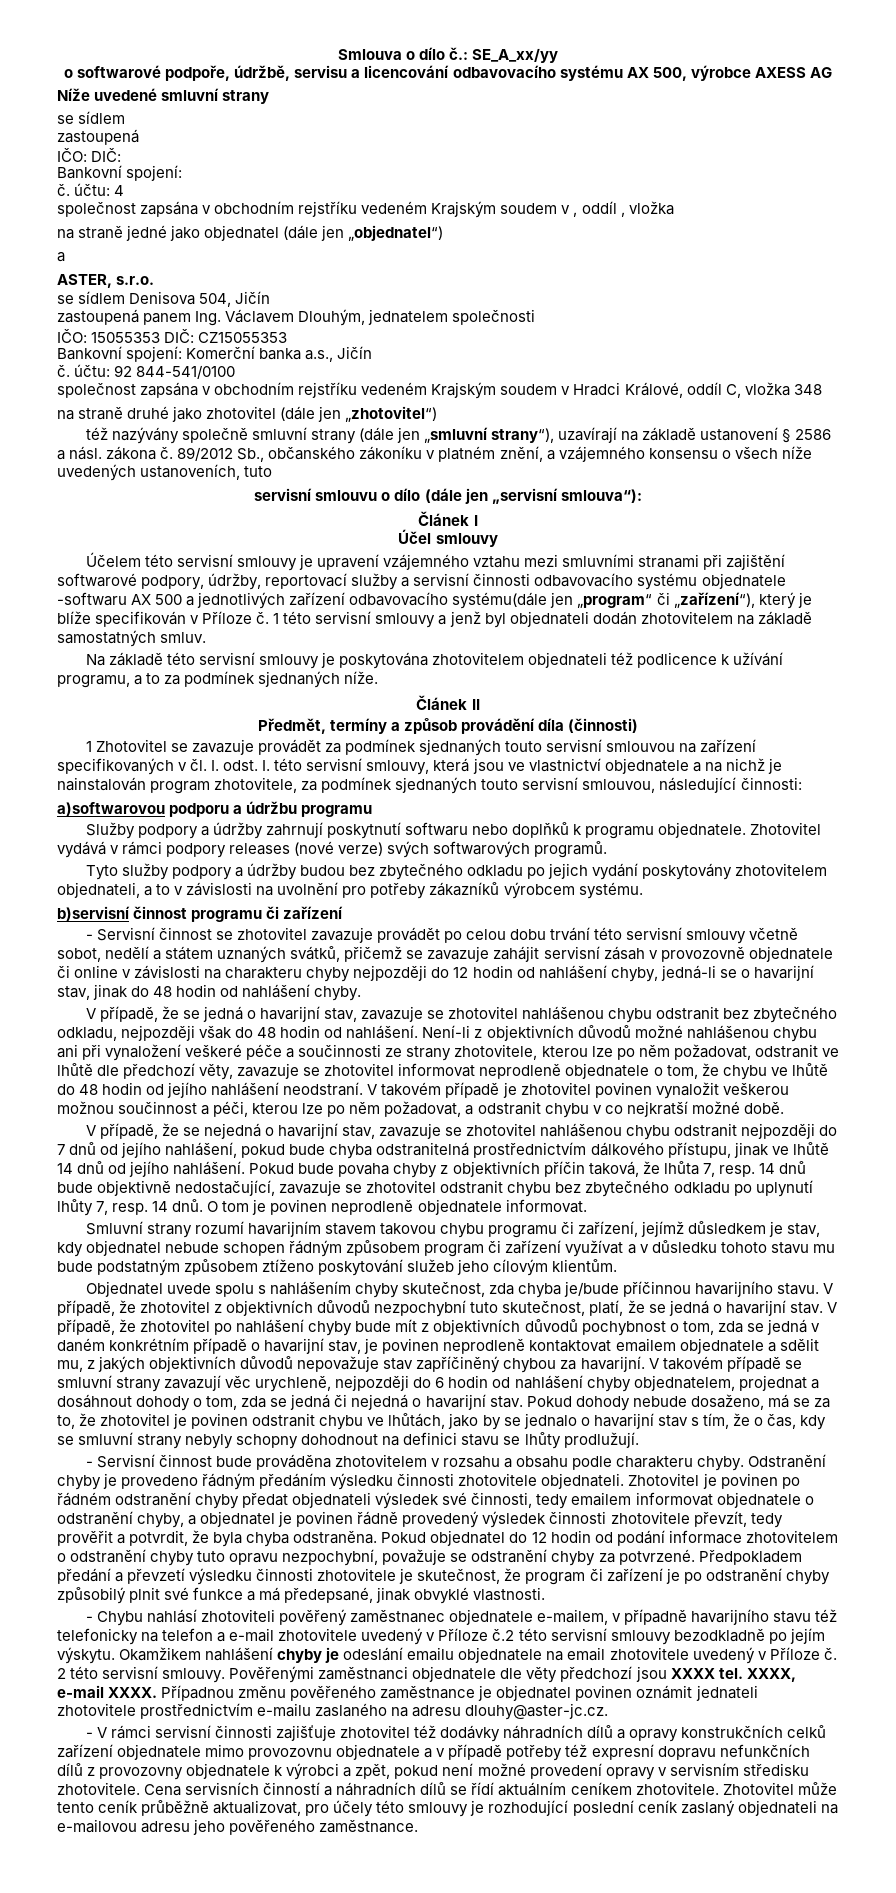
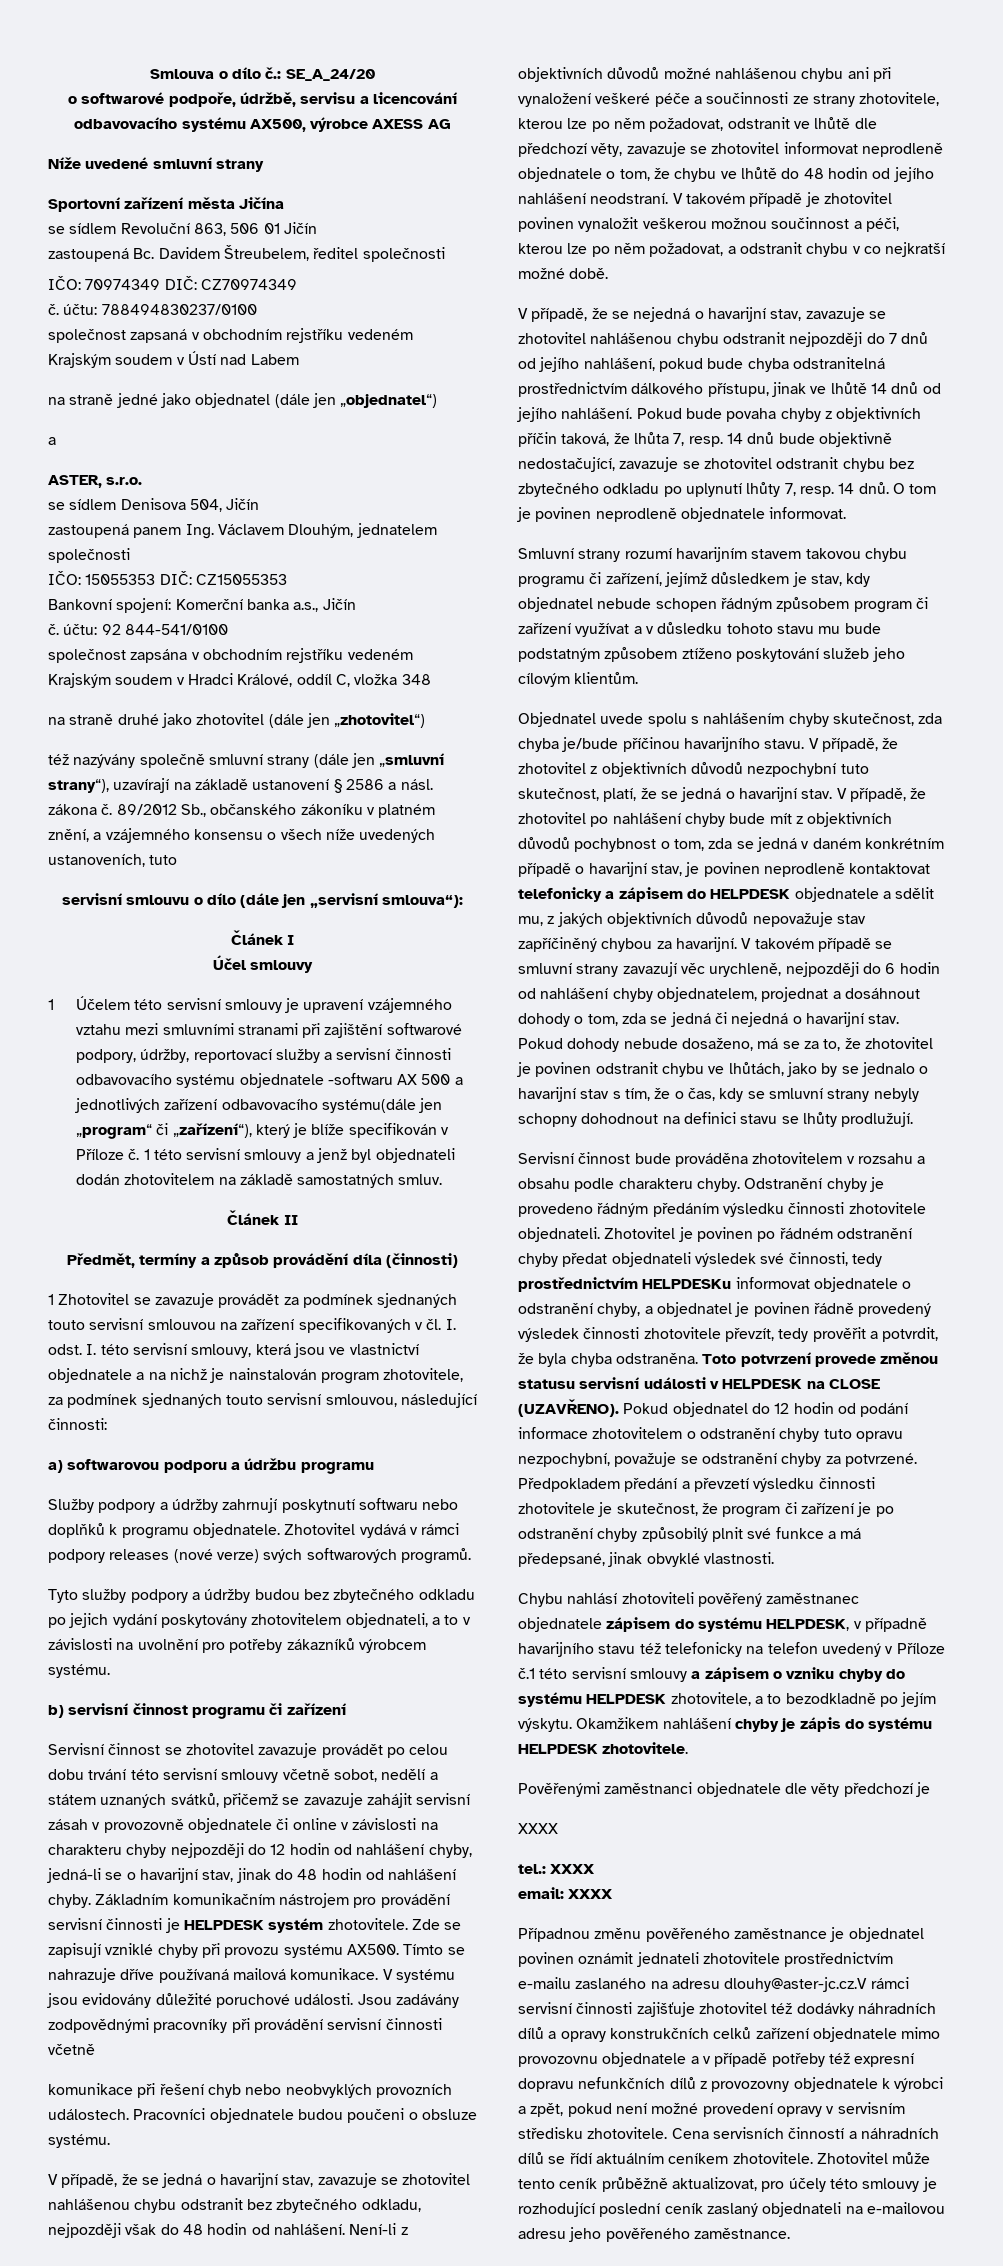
- Smlouva o dílo č.: SE_A_xx/yy
+ Smlouva o dílo č.: SE_A_24/20
- o softwarové podpoře, údržbě, servisu a licencování odbavovacího systému AX 500, výrobce AXESS AG
+ o softwarové podpoře, údržbě, servisu a licencování odbavovacího systému AX500, výrobce AXESS AG
  Níže uvedené smluvní strany
- se sídlem
- zastoupená
- IČO: DIČ:
- Bankovní spojení:
- č. účtu: 4
- společnost zapsána v obchodním rejstříku vedeném Krajským soudem v , oddíl , vložka
+ Sportovní zařízení města Jičína
+ se sídlem Revoluční 863, 506 01 Jičín
+ zastoupená Bc. Davidem Štreubelem, ředitel společnosti
+ IČO: 70974349 DIČ: CZ70974349
+ č. účtu: 788494830237/0100
+ společnost zapsaná v obchodním rejstříku vedeném Krajským soudem v Ústí nad Labem
- Účelem této servisní smlouvy je upravení vzájemného vztahu mezi smluvními stranami při zajištění softwarové podpory, údržby, reportovací služby a servisní činnosti odbavovacího systému objednatele -softwaru AX 500 a jednotlivých zařízení odbavovacího systému(dále jen „program“ či „zařízení“), který je blíže specifikován v Příloze č.
+ 1 Účelem této servisní smlouvy je upravení vzájemného vztahu mezi smluvními stranami při zajištění softwarové podpory, údržby, reportovací služby a servisní činnosti odbavovacího systému objednatele -softwaru AX 500 a jednotlivých zařízení odbavovacího systému(dále jen „program“ či „zařízení“), který je blíže specifikován v Příloze č.
- Na základě této servisní smlouvy je poskytována zhotovitelem objednateli též podlicence k užívání programu, a to za podmínek sjednaných níže.
- a)softwarovou podporu a údržbu programu
+ a) softwarovou podporu a údržbu programu
- b)servisní činnost programu či zařízení
+ b) servisní činnost programu či zařízení
- - Servisní činnost se zhotovitel zavazuje provádět po celou dobu trvání této servisní smlouvy včetně sobot, nedělí a státem uznaných svátků, přičemž se zavazuje zahájit servisní zásah v provozovně objednatele či online v závislosti na charakteru chyby nejpozději do 12 hodin od nahlášení chyby, jedná-li se o havarijní stav, jinak do 48 hodin od nahlášení chyby.
+ Servisní činnost se zhotovitel zavazuje provádět po celou dobu trvání této servisní smlouvy včetně sobot, nedělí a státem uznaných svátků, přičemž se zavazuje zahájit servisní zásah v provozovně objednatele či online v závislosti na charakteru chyby nejpozději do 12 hodin od nahlášení chyby, jedná-li se o havarijní stav, jinak do 48 hodin od nahlášení chyby. Základním komunikačním nástrojem pro provádění servisní činnosti je HELPDESK systém zhotovitele. Zde se zapisují vzniklé chyby při provozu systému AX500. Tímto se nahrazuje dříve používaná mailová komunikace. V systému jsou evidovány důležité poruchové události. Jsou zadávány zodpovědnými pracovníky při provádění servisní činnosti včetně
+ komunikace při řešení chyb nebo neobvyklých provozních událostech. Pracovníci objednatele budou poučeni o obsluze systému.
- Objednatel uvede spolu s nahlášením chyby skutečnost, zda chyba je/bude příčinnou havarijního stavu.
+ Objednatel uvede spolu s nahlášením chyby skutečnost, zda chyba je/bude příčinou havarijního stavu.
- V případě, že zhotovitel po nahlášení chyby bude mít z objektivních důvodů pochybnost o tom, zda se jedná v daném konkrétním případě o havarijní stav, je povinen neprodleně kontaktovat emailem objednatele a sdělit mu, z jakých objektivních důvodů nepovažuje stav zapříčiněný chybou za havarijní.
+ V případě, že zhotovitel po nahlášení chyby bude mít z objektivních důvodů pochybnost o tom, zda se jedná v daném konkrétním případě o havarijní stav, je povinen neprodleně kontaktovat telefonicky a zápisem do HELPDESK objednatele a sdělit mu, z jakých objektivních důvodů nepovažuje stav zapříčiněný chybou za havarijní.
- - Servisní činnost bude prováděna zhotovitelem v rozsahu a obsahu podle charakteru chyby.
+ Servisní činnost bude prováděna zhotovitelem v rozsahu a obsahu podle charakteru chyby.
- Zhotovitel je povinen po řádném odstranění chyby předat objednateli výsledek své činnosti, tedy emailem informovat objednatele o odstranění chyby, a objednatel je povinen řádně provedený výsledek činnosti zhotovitele převzít, tedy prověřit a potvrdit, že byla chyba odstraněna.
+ Zhotovitel je povinen po řádném odstranění chyby předat objednateli výsledek své činnosti, tedy prostřednictvím HELPDESKu informovat objednatele o odstranění chyby, a objednatel je povinen řádně provedený výsledek činnosti zhotovitele převzít, tedy prověřit a potvrdit, že byla chyba odstraněna.
+ Toto potvrzení provede změnou statusu servisní události v HELPDESK na CLOSE (UZAVŘENO).
- - Chybu nahlásí zhotoviteli pověřený zaměstnanec objednatele e-mailem, v případně havarijního stavu též telefonicky na telefon a e-mail zhotovitele uvedený v Příloze č.2 této servisní smlouvy bezodkladně po jejím výskytu.
+ Chybu nahlásí zhotoviteli pověřený zaměstnanec objednatele zápisem do systému HELPDESK, v případně havarijního stavu též telefonicky na telefon uvedený v Příloze č.1 této servisní smlouvy a zápisem o vzniku chyby do systému HELPDESK zhotovitele, a to bezodkladně po jejím výskytu.
- Okamžikem nahlášení chyby je odeslání emailu objednatele na email zhotovitele uvedený v Příloze č. 2 této servisní smlouvy. Pověřenými zaměstnanci objednatele dle věty předchozí jsou XXXX tel. XXXX, e-mail XXXX. Případnou změnu pověřeného zaměstnance je objednatel povinen oznámit jednateli zhotovitele prostřednictvím e-mailu zaslaného na adresu dlouhy@aster-jc.cz.
- - V rámci servisní činnosti zajišťuje zhotovitel též dodávky náhradních dílů a opravy konstrukčních celků zařízení objednatele mimo provozovnu objednatele a v případě potřeby též expresní dopravu nefunkčních dílů z provozovny objednatele k výrobci a zpět, pokud není možné provedení opravy v servisním středisku zhotovitele.
+ Okamžikem nahlášení chyby je zápis do systému HELPDESK zhotovitele.
+ Pověřenými zaměstnanci objednatele dle věty předchozí je
+ XXXX
+ tel.: XXXX
+ email: XXXX
+ Případnou změnu pověřeného zaměstnance je objednatel povinen oznámit jednateli zhotovitele prostřednictvím e-mailu zaslaného na adresu dlouhy@aster-jc.cz.V rámci servisní činnosti zajišťuje zhotovitel též dodávky náhradních dílů a opravy konstrukčních celků zařízení objednatele mimo provozovnu objednatele a v případě potřeby též expresní dopravu nefunkčních dílů z provozovny objednatele k výrobci a zpět, pokud není možné provedení opravy v servisním středisku zhotovitele.

